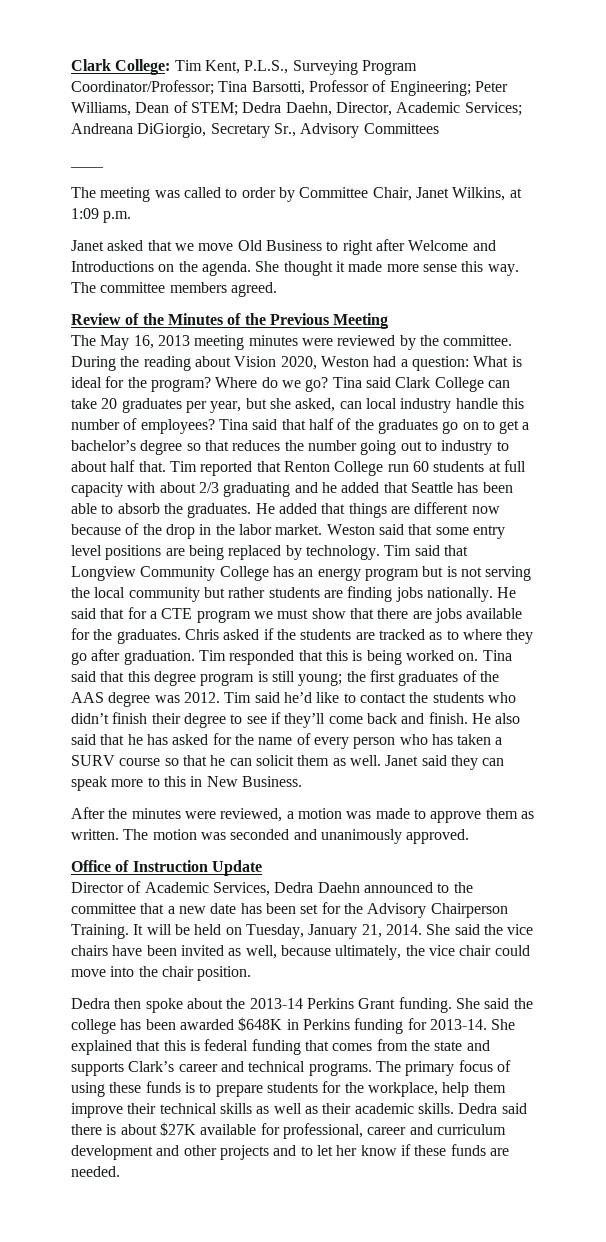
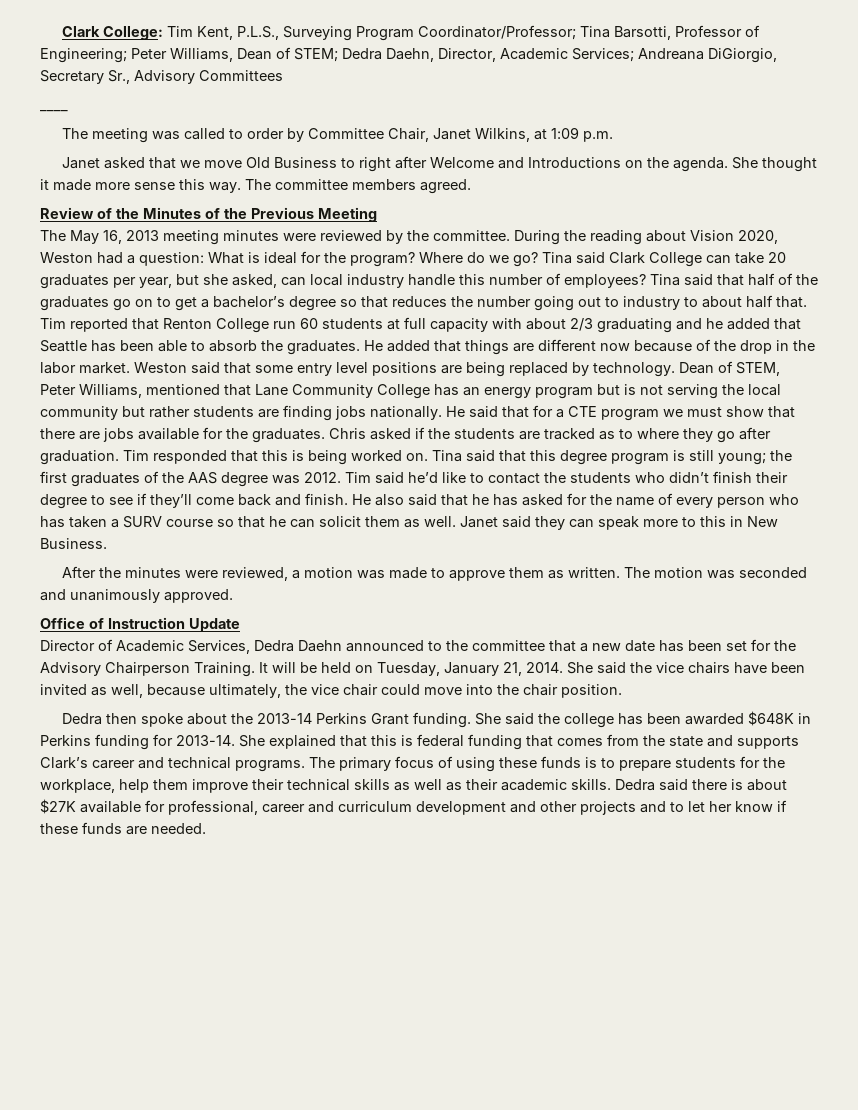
- Tim said that Longview Community College has an energy program but is not serving the local community but rather students are finding jobs nationally.
+ Dean of STEM, Peter Williams, mentioned that Lane Community College has an energy program but is not serving the local community but rather students are finding jobs nationally.

